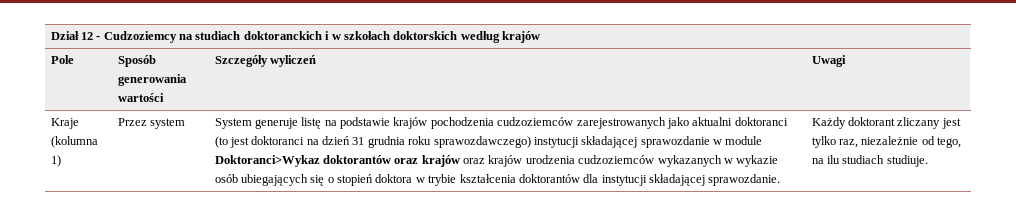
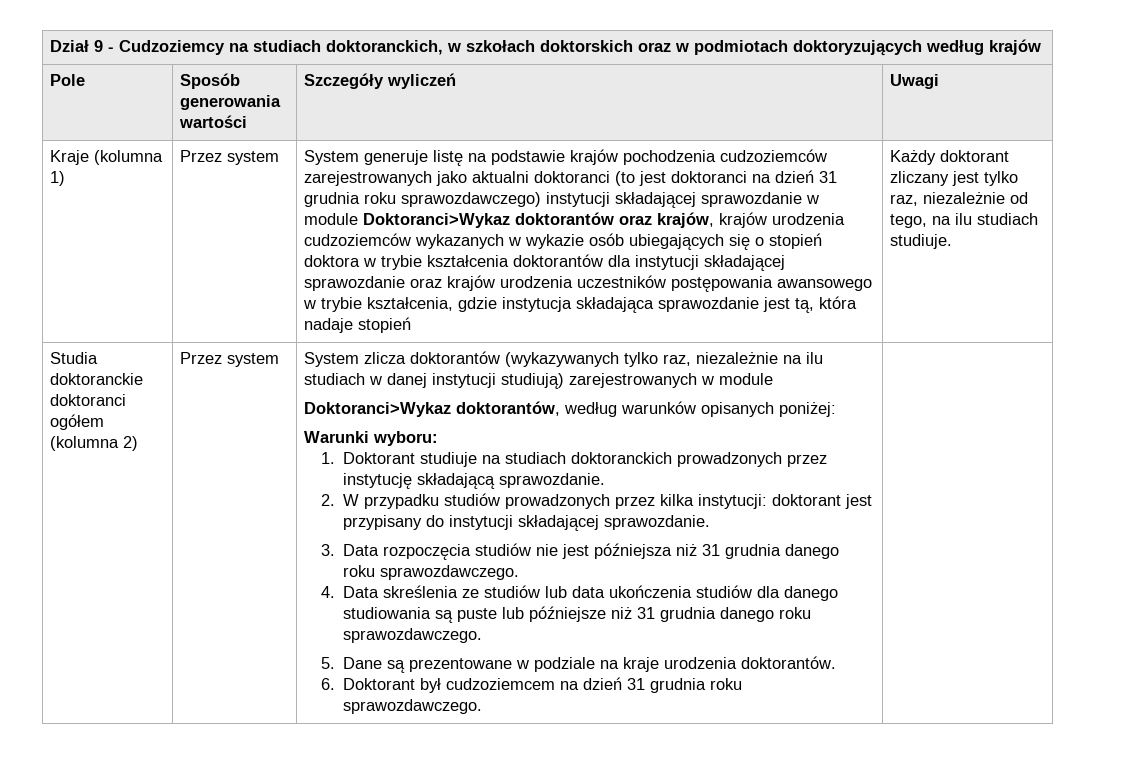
- Dział 12 - Cudzoziemcy na studiach doktoranckich i w szkołach doktorskich według krajów
+ Dział 9 - Cudzoziemcy na studiach doktoranckich, w szkołach doktorskich oraz w podmiotach doktoryzujących według krajów
- System generuje listę na podstawie krajów pochodzenia cudzoziemców zarejestrowanych jako aktualni doktoranci (to jest doktoranci na dzień 31 grudnia roku sprawozdawczego) instytucji składającej sprawozdanie w module Doktoranci>Wykaz doktorantów oraz krajów oraz krajów urodzenia cudzoziemców wykazanych w wykazie osób ubiegających się o stopień doktora w trybie kształcenia doktorantów dla instytucji składającej sprawozdanie.
+ System generuje listę na podstawie krajów pochodzenia cudzoziemców zarejestrowanych jako aktualni doktoranci (to jest doktoranci na dzień 31 grudnia roku sprawozdawczego) instytucji składającej sprawozdanie w module Doktoranci>Wykaz doktorantów oraz krajów, krajów urodzenia cudzoziemców wykazanych w wykazie osób ubiegających się o stopień doktora w trybie kształcenia doktorantów dla instytucji składającej sprawozdanie oraz krajów urodzenia uczestników postępowania awansowego w trybie kształcenia, gdzie instytucja składająca sprawozdanie jest tą, która nadaje stopień
+ Studia doktoranckie doktoranci ogółem (kolumna 2) | Przez system | System zlicza doktorantów (wykazywanych tylko raz, niezależnie na ilu studiach w danej instytucji studiują) zarejestrowanych w module
+ Doktoranci>Wykaz doktorantów, według warunków opisanych poniżej:
+ Warunki wyboru:
+ 1. Doktorant studiuje na studiach doktoranckich prowadzonych przez instytucję składającą sprawozdanie.
+ 2. W przypadku studiów prowadzonych przez kilka instytucji: doktorant jest przypisany do instytucji składającej sprawozdanie.
+ 3. Data rozpoczęcia studiów nie jest późniejsza niż 31 grudnia danego roku sprawozdawczego.
+ 4. Data skreślenia ze studiów lub data ukończenia studiów dla danego studiowania są puste lub późniejsze niż 31 grudnia danego roku sprawozdawczego.
+ 5. Dane są prezentowane w podziale na kraje urodzenia doktorantów.
+ 6. Doktorant był cudzoziemcem na dzień 31 grudnia roku sprawozdawczego.

